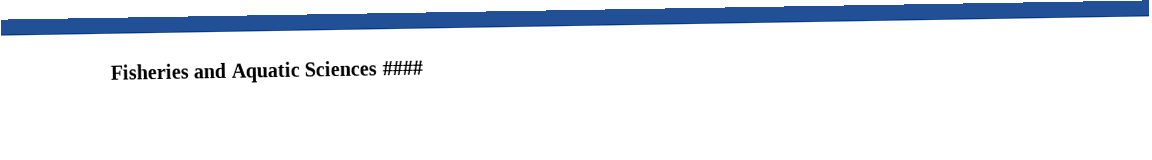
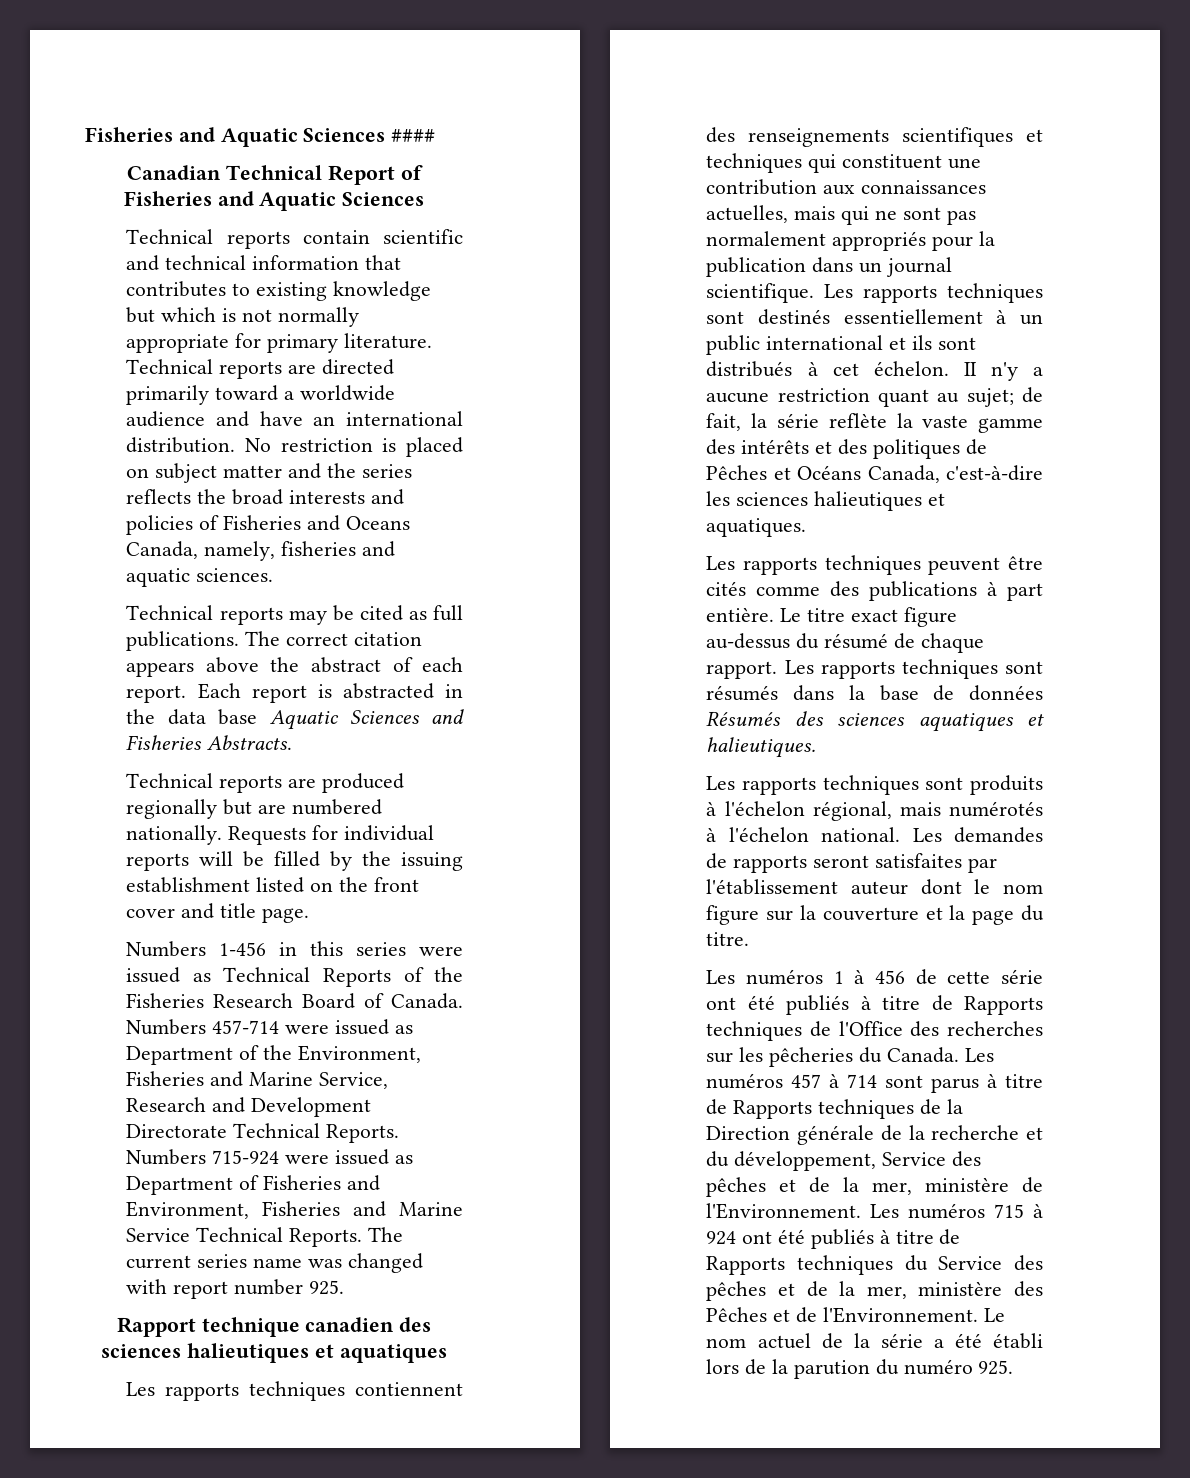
+ Canadian Technical Report of Fisheries and Aquatic Sciences
+ Technical reports contain scientific and technical information that contributes to existing knowledge but which is not normally appropriate for primary literature. Technical reports are directed primarily toward a worldwide audience and have an international distribution. No restriction is placed on subject matter and the series reflects the broad interests and policies of Fisheries and Oceans Canada, namely, fisheries and aquatic sciences.
+ Technical reports may be cited as full publications. The correct citation appears above the abstract of each report. Each report is abstracted in the data base Aquatic Sciences and Fisheries Abstracts.
+ Technical reports are produced regionally but are numbered nationally. Requests for individual reports will be filled by the issuing establishment listed on the front cover and title page.
+ Numbers 1-456 in this series were issued as Technical Reports of the Fisheries Research Board of Canada. Numbers 457-714 were issued as Department of the Environment, Fisheries and Marine Service, Research and Development Directorate Technical Reports. Numbers 715-924 were issued as Department of Fisheries and Environment, Fisheries and Marine Service Technical Reports. The current series name was changed with report number 925.
+ Rapport technique canadien des sciences halieutiques et aquatiques
+ Les rapports techniques contiennent des renseignements scientifiques et techniques qui constituent une contribution aux connaissances actuelles, mais qui ne sont pas normalement appropriés pour la publication dans un journal scientifique. Les rapports techniques sont destinés essentiellement à un public international et ils sont distribués à cet échelon. II n'y a aucune restriction quant au sujet; de fait, la série reflète la vaste gamme des intérêts et des politiques de Pêches et Océans Canada, c'est-à-dire les sciences halieutiques et aquatiques.
+ Les rapports techniques peuvent être cités comme des publications à part entière. Le titre exact figure au-dessus du résumé de chaque rapport. Les rapports techniques sont résumés dans la base de données Résumés des sciences aquatiques et halieutiques.
+ Les rapports techniques sont produits à l'échelon régional, mais numérotés à l'échelon national. Les demandes de rapports seront satisfaites par l'établissement auteur dont le nom figure sur la couverture et la page du titre.
+ Les numéros 1 à 456 de cette série ont été publiés à titre de Rapports techniques de l'Office des recherches sur les pêcheries du Canada. Les numéros 457 à 714 sont parus à titre de Rapports techniques de la Direction générale de la recherche et du développement, Service des pêches et de la mer, ministère de l'Environnement. Les numéros 715 à 924 ont été publiés à titre de Rapports techniques du Service des pêches et de la mer, ministère des Pêches et de l'Environnement. Le nom actuel de la série a été établi lors de la parution du numéro 925.

